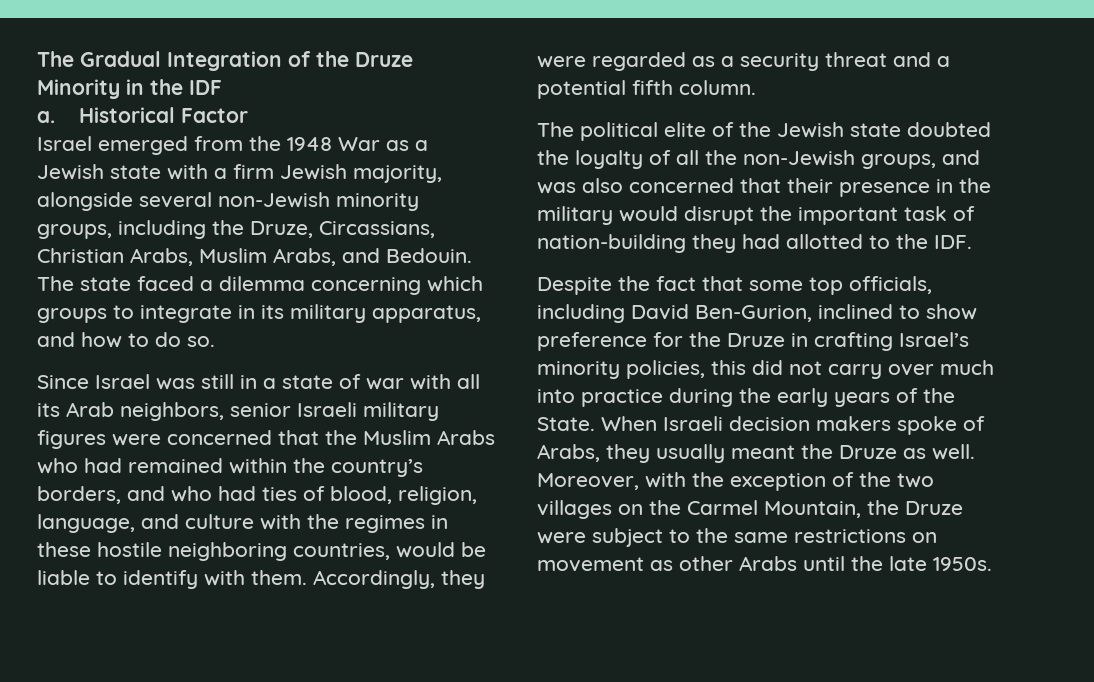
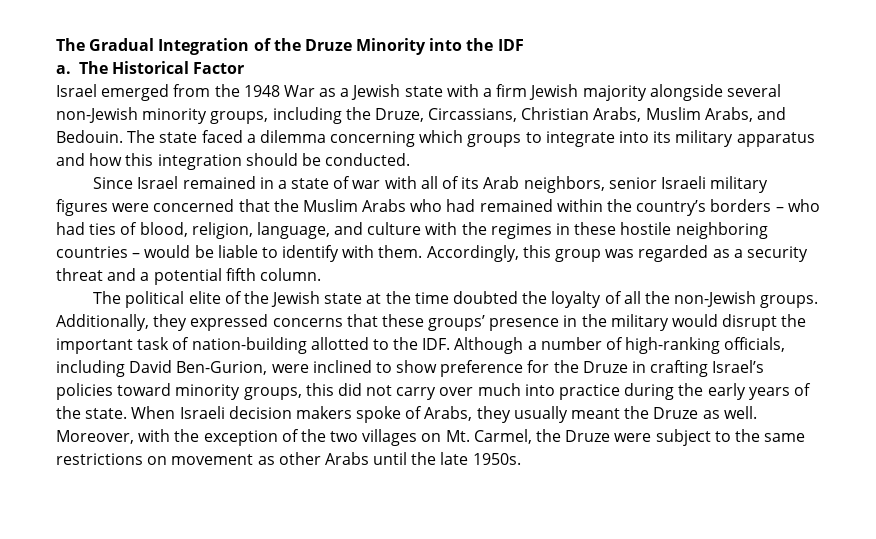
- The Gradual Integration of the Druze Minority in the IDF
+ The Gradual Integration of the Druze Minority into the IDF
- Historical Factor
+ The Historical Factor
- Israel emerged from the 1948 War as a Jewish state with a firm Jewish majority, alongside several non-Jewish minority groups, including the Druze, Circassians, Christian Arabs, Muslim Arabs, and Bedouin.
+ Israel emerged from the 1948 War as a Jewish state with a firm Jewish majority alongside several non-Jewish minority groups, including the Druze, Circassians, Christian Arabs, Muslim Arabs, and Bedouin.
- The state faced a dilemma concerning which groups to integrate in its military apparatus, and how to do so.
+ The state faced a dilemma concerning which groups to integrate into its military apparatus and how this integration should be conducted.
- Since Israel was still in a state of war with all its Arab neighbors, senior Israeli military figures were concerned that the Muslim Arabs who had remained within the country’s borders, and who had ties of blood, religion, language, and culture with the regimes in these hostile neighboring countries, would be liable to identify with them.
+ Since Israel remained in a state of war with all of its Arab neighbors, senior Israeli military figures were concerned that the Muslim Arabs who had remained within the country’s borders – who had ties of blood, religion, language, and culture with the regimes in these hostile neighboring countries – would be liable to identify with them.
- Accordingly, they were regarded as a security threat and a potential fifth column.
+ Accordingly, this group was regarded as a security threat and a potential fifth column.
- The political elite of the Jewish state doubted the loyalty of all the non-Jewish groups, and was also concerned that their presence in the military would disrupt the important task of nation-building they had allotted to the IDF.
- Despite the fact that some top officials, including David Ben-Gurion, inclined to show preference for the Druze in crafting Israel’s minority policies, this did not carry over much into practice during the early years of the State.
+ The political elite of the Jewish state at the time doubted the loyalty of all the non-Jewish groups. Additionally, they expressed concerns that these groups’ presence in the military would disrupt the important task of nation-building allotted to the IDF. Although a number of high-ranking officials, including David Ben-Gurion, were inclined to show preference for the Druze in crafting Israel’s policies toward minority groups, this did not carry over much into practice during the early years of the state.
- Moreover, with the exception of the two villages on the Carmel Mountain, the Druze were subject to the same restrictions on movement as other Arabs until the late 1950s.
+ Moreover, with the exception of the two villages on Mt. Carmel, the Druze were subject to the same restrictions on movement as other Arabs until the late 1950s.

